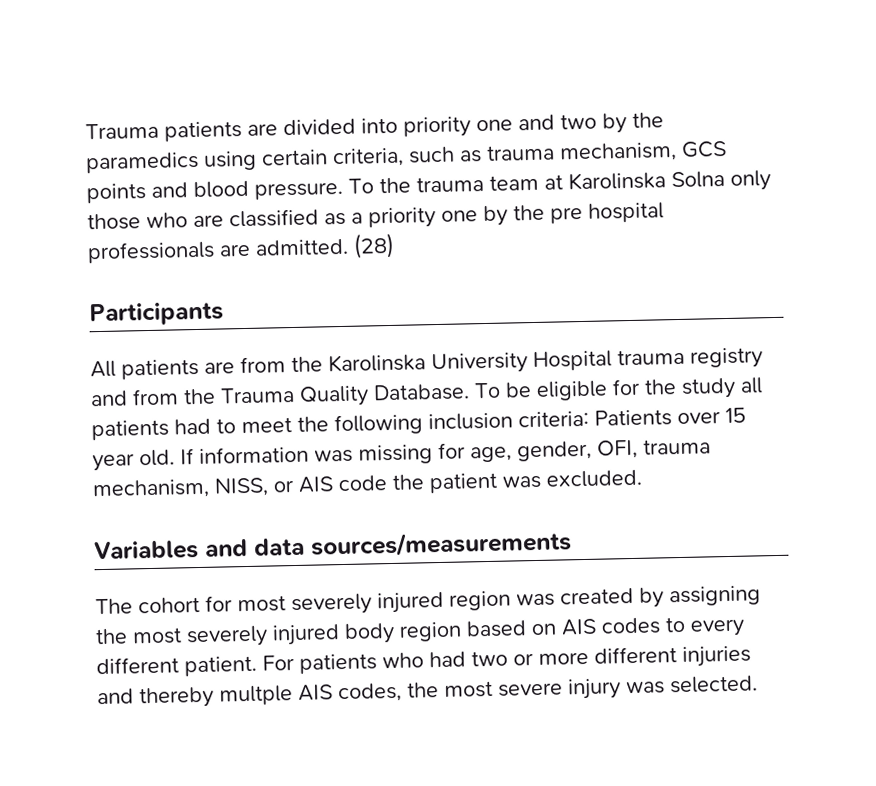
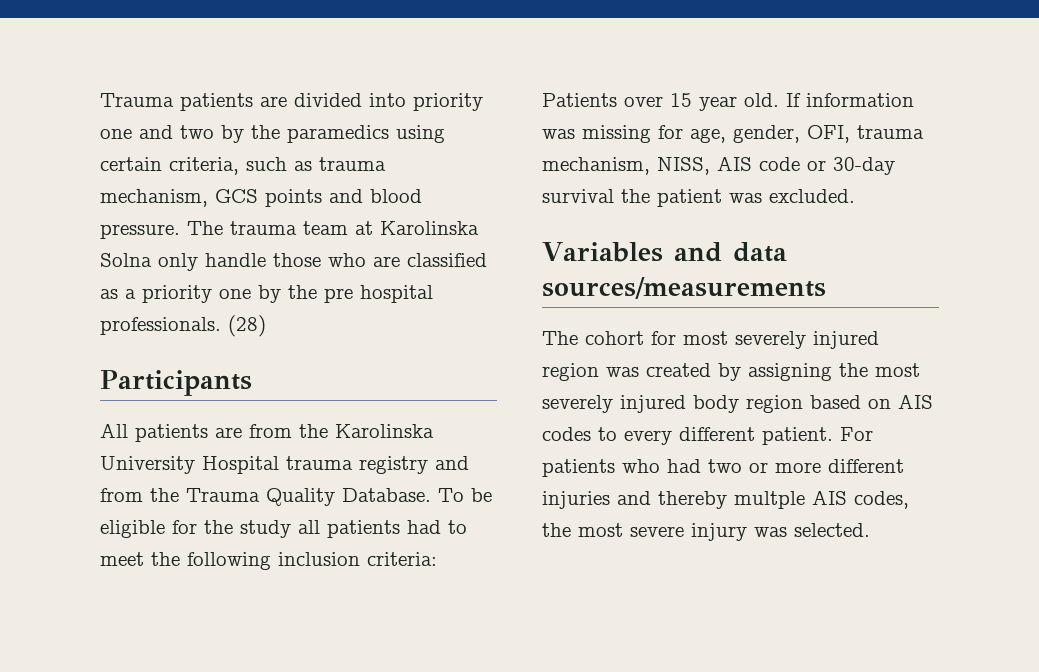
- To the trauma team at Karolinska Solna only those who are classified as a priority one by the pre hospital professionals are admitted.
+ The trauma team at Karolinska Solna only handle those who are classified as a priority one by the pre hospital professionals.
- If information was missing for age, gender, OFI, trauma mechanism, NISS, or AIS code the patient was excluded.
+ If information was missing for age, gender, OFI, trauma mechanism, NISS, AIS code or 30-day survival the patient was excluded.

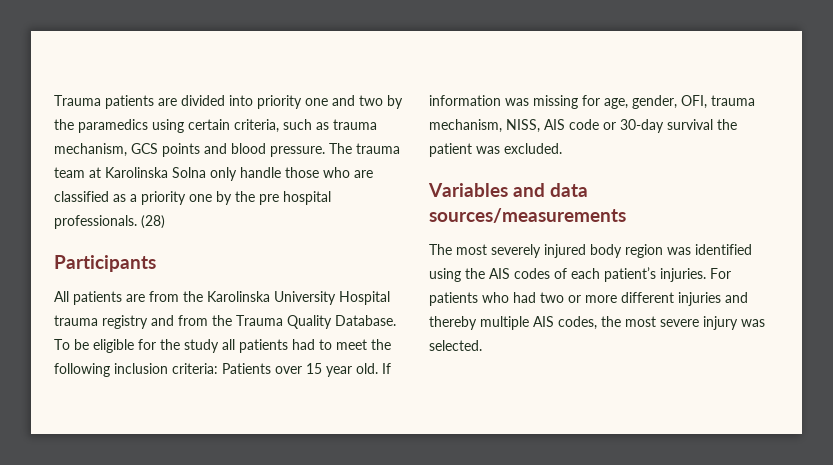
- The cohort for most severely injured region was created by assigning the most severely injured body region based on AIS codes to every different patient.
+ The most severely injured body region was identified using the AIS codes of each patient’s injuries.
- For patients who had two or more different injuries and thereby multple AIS codes, the most severe injury was selected.
+ For patients who had two or more different injuries and thereby multiple AIS codes, the most severe injury was selected.

